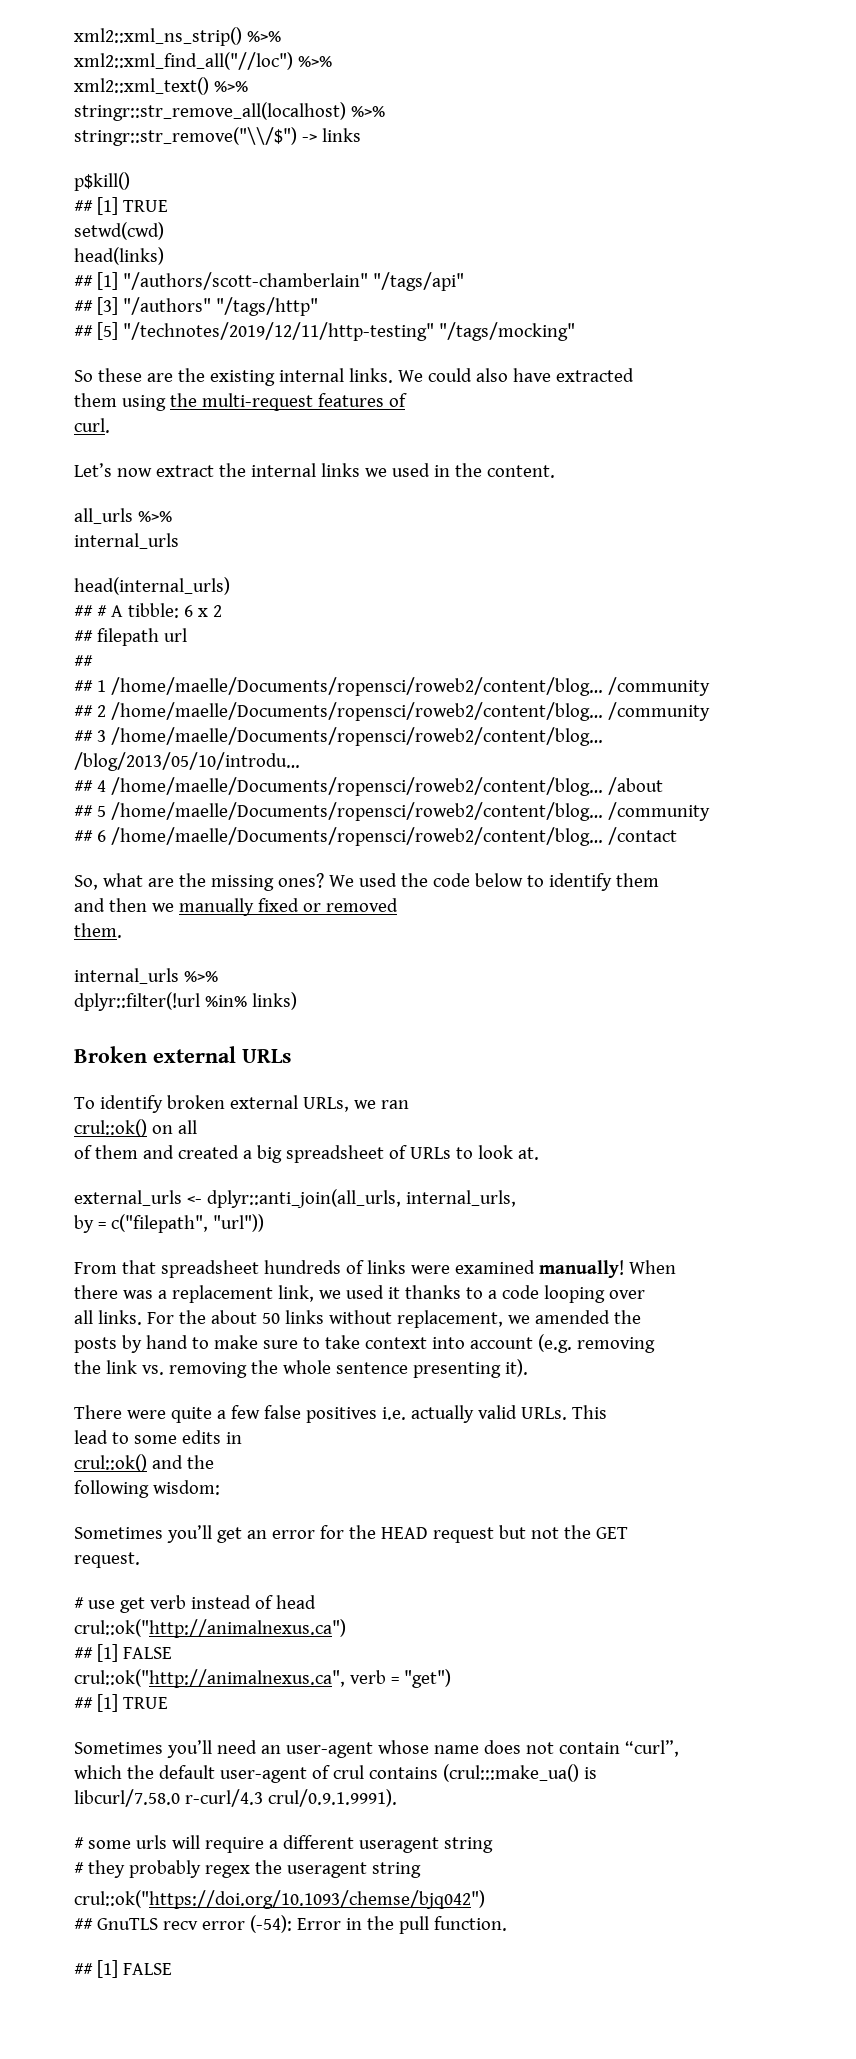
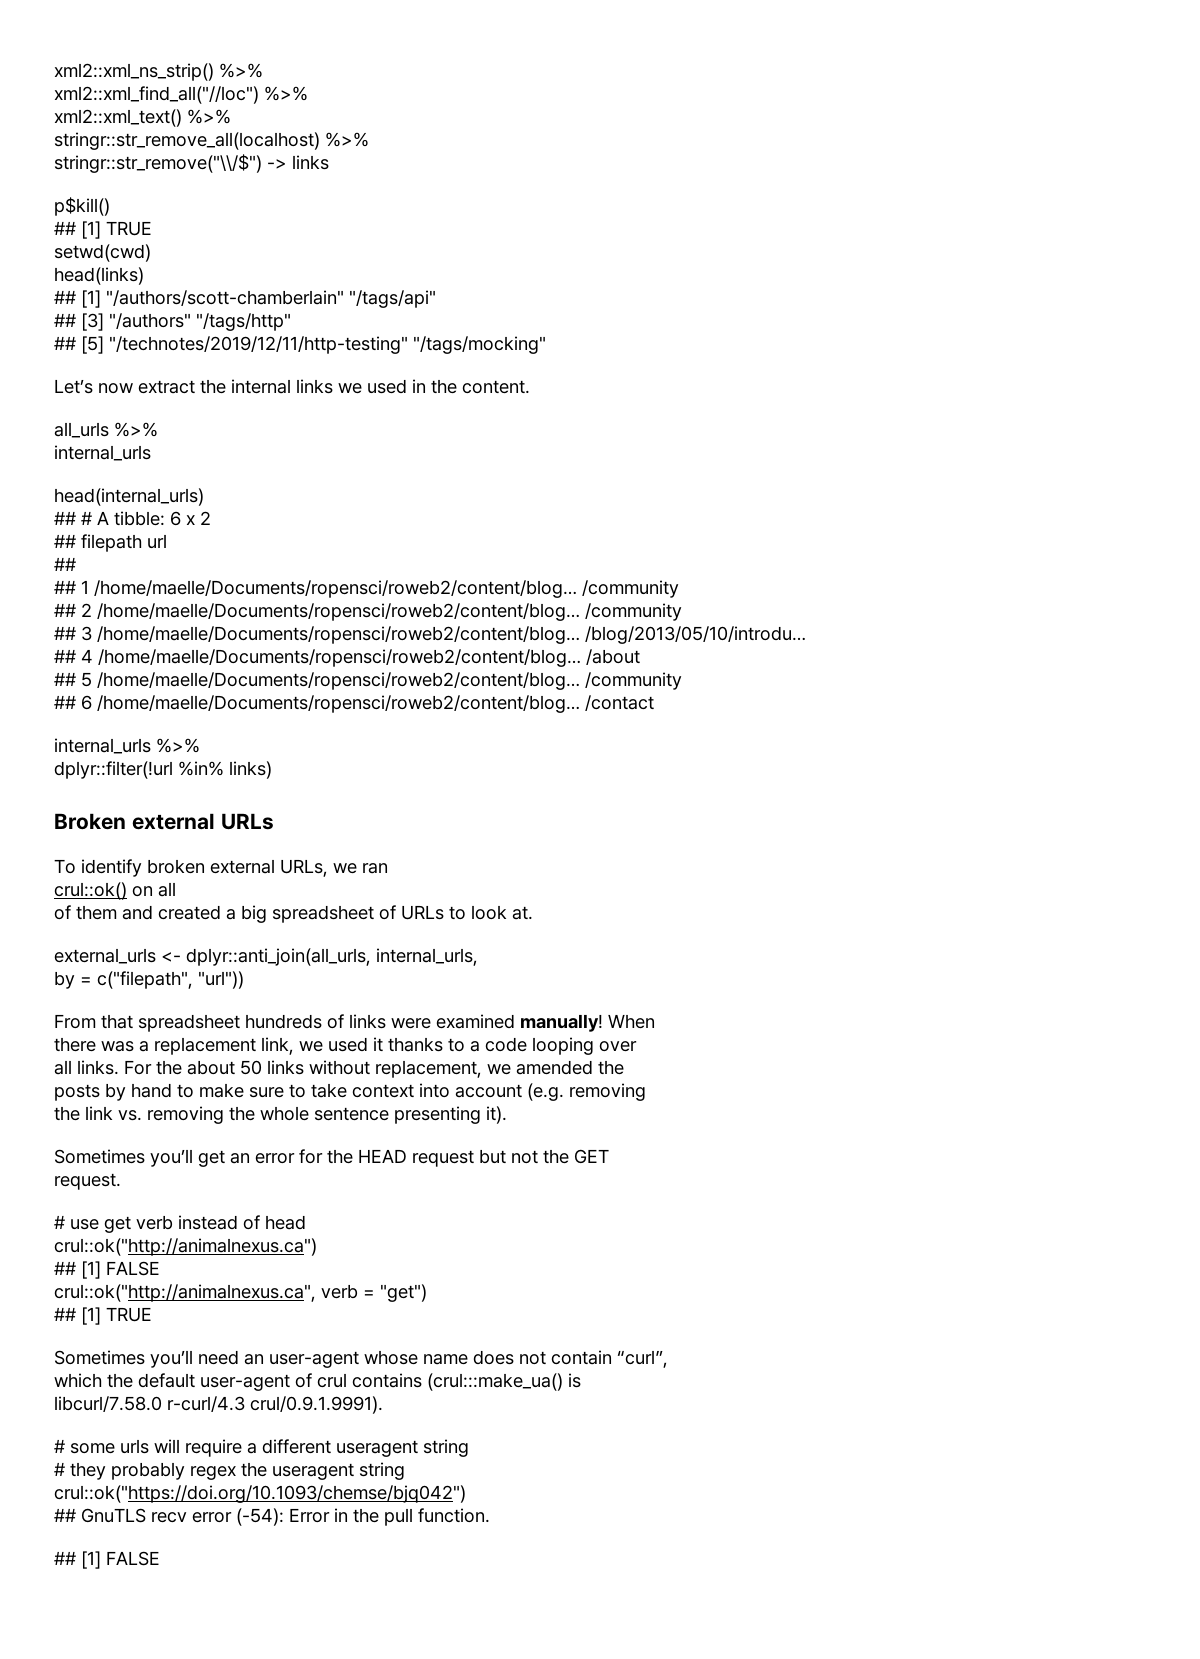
- So these are the existing internal links. We could also have extracted
- them using the multi-request features of
- curl.
- So, what are the missing ones? We used the code below to identify them
- and then we manually fixed or removed
- them.
- There were quite a few false positives i.e. actually valid URLs. This
- lead to some edits in
- crul::ok() and the
- following wisdom:

